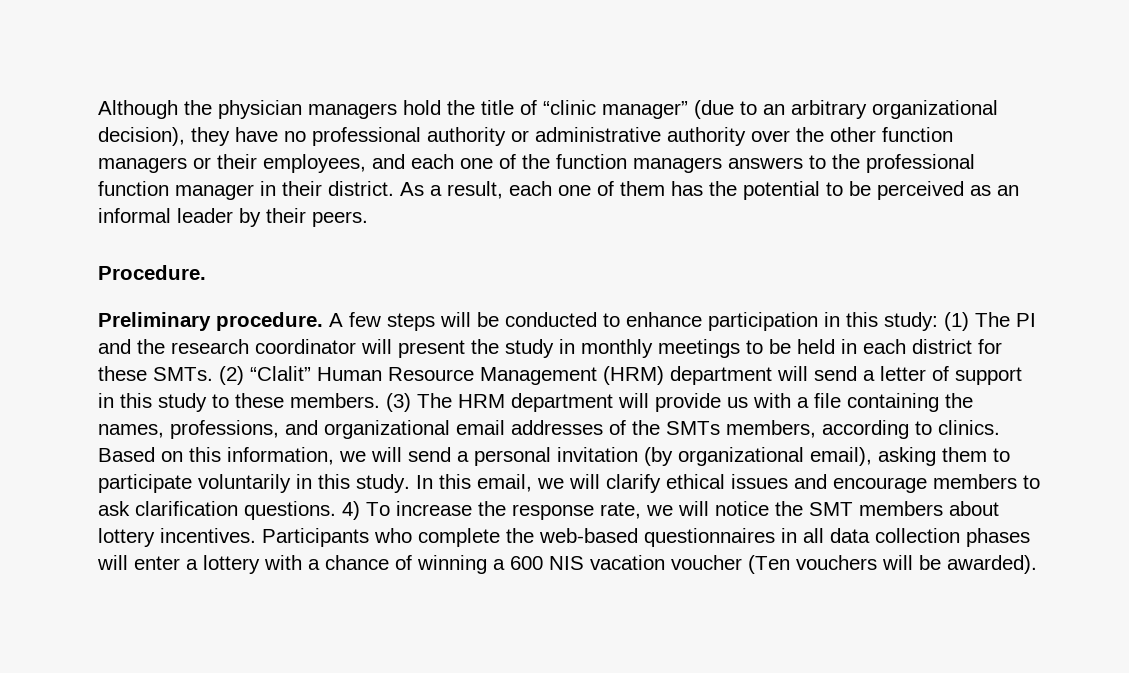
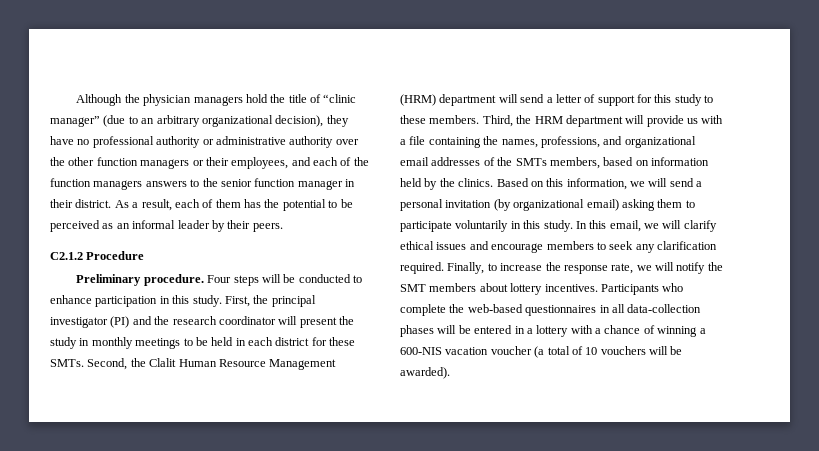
- Although the physician managers hold the title of “clinic manager” (due to an arbitrary organizational decision), they have no professional authority or administrative authority over the other function managers or their employees, and each one of the function managers answers to the professional function manager in their district.
+ Although the physician managers hold the title of “clinic manager” (due to an arbitrary organizational decision), they have no professional authority or administrative authority over the other function managers or their employees, and each of the function managers answers to the senior function manager in their district.
- As a result, each one of them has the potential to be perceived as an informal leader by their peers.
+ As a result, each of them has the potential to be perceived as an informal leader by their peers.
- Procedure.
+ C2.1.2 Procedure
- A few steps will be conducted to enhance participation in this study: (1) The PI and the research coordinator will present the study in monthly meetings to be held in each district for these SMTs.
+ Four steps will be conducted to enhance participation in this study. First, the principal investigator (PI) and the research coordinator will present the study in monthly meetings to be held in each district for these SMTs.
- (2) “Clalit” Human Resource Management (HRM) department will send a letter of support in this study to these members.
+ Second, the Clalit Human Resource Management (HRM) department will send a letter of support for this study to these members.
- (3) The HRM department will provide us with a file containing the names, professions, and organizational email addresses of the SMTs members, according to clinics.
+ Third, the HRM department will provide us with a file containing the names, professions, and organizational email addresses of the SMTs members, based on information held by the clinics.
- Based on this information, we will send a personal invitation (by organizational email), asking them to participate voluntarily in this study.
+ Based on this information, we will send a personal invitation (by organizational email) asking them to participate voluntarily in this study.
- In this email, we will clarify ethical issues and encourage members to ask clarification questions. 4) To increase the response rate, we will notice the SMT members about lottery incentives.
+ In this email, we will clarify ethical issues and encourage members to seek any clarification required. Finally, to increase the response rate, we will notify the SMT members about lottery incentives.
- Participants who complete the web-based questionnaires in all data collection phases will enter a lottery with a chance of winning a 600 NIS vacation voucher (Ten vouchers will be awarded).
+ Participants who complete the web-based questionnaires in all data-collection phases will be entered in a lottery with a chance of winning a 600-NIS vacation voucher (a total of 10 vouchers will be awarded).

